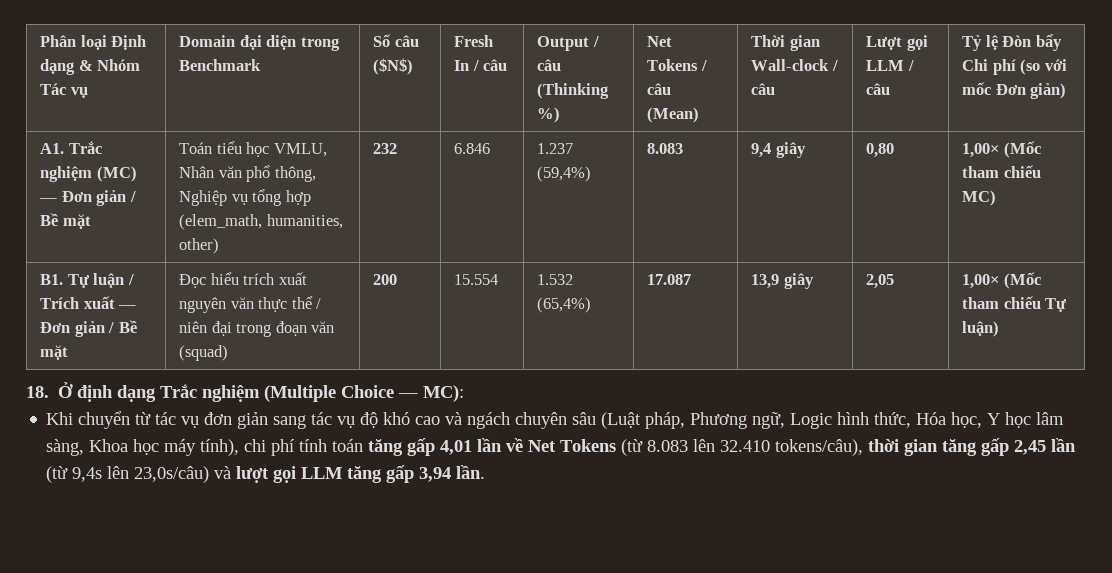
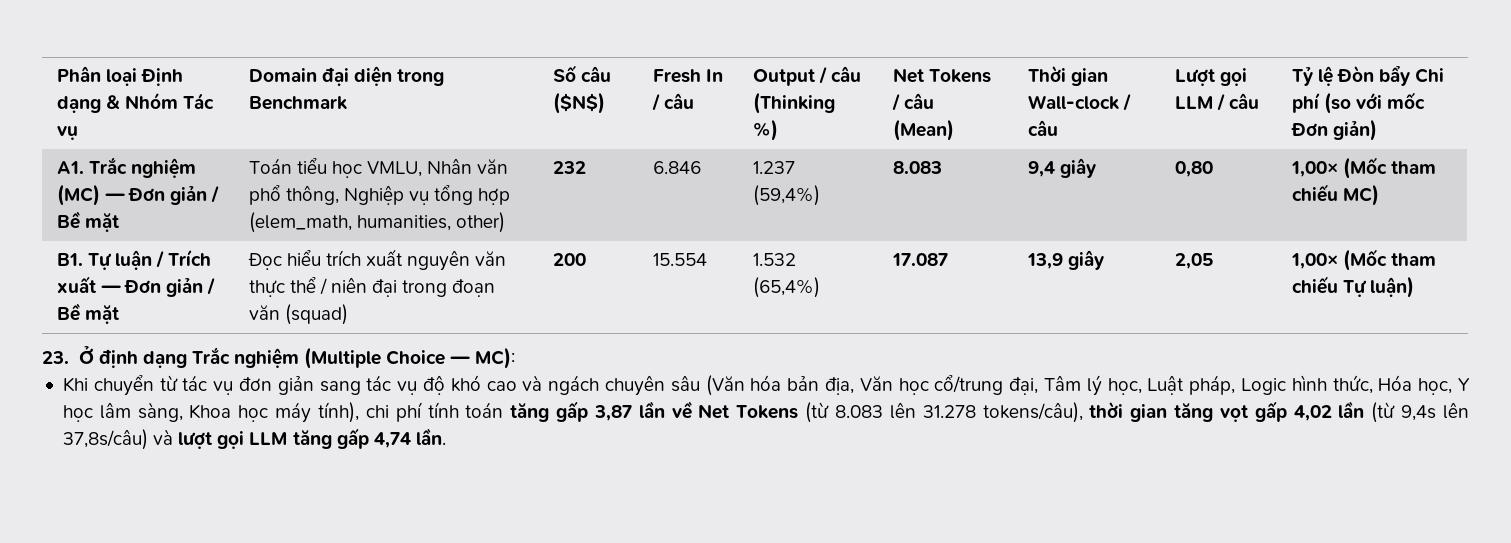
- 18. Ở định dạng Trắc nghiệm (Multiple Choice — MC):
+ 23. Ở định dạng Trắc nghiệm (Multiple Choice — MC):
- Khi chuyển từ tác vụ đơn giản sang tác vụ độ khó cao và ngách chuyên sâu (Luật pháp, Phương ngữ, Logic hình thức, Hóa học, Y học lâm sàng, Khoa học máy tính), chi phí tính toán tăng gấp 4,01 lần về Net Tokens (từ 8.083 lên 32.410 tokens/câu), thời gian tăng gấp 2,45 lần (từ 9,4s lên 23,0s/câu) và lượt gọi LLM tăng gấp 3,94 lần.
+ Khi chuyển từ tác vụ đơn giản sang tác vụ độ khó cao và ngách chuyên sâu (Văn hóa bản địa, Văn học cổ/trung đại, Tâm lý học, Luật pháp, Logic hình thức, Hóa học, Y học lâm sàng, Khoa học máy tính), chi phí tính toán tăng gấp 3,87 lần về Net Tokens (từ 8.083 lên 31.278 tokens/câu), thời gian tăng vọt gấp 4,02 lần (từ 9,4s lên 37,8s/câu) và lượt gọi LLM tăng gấp 4,74 lần.

